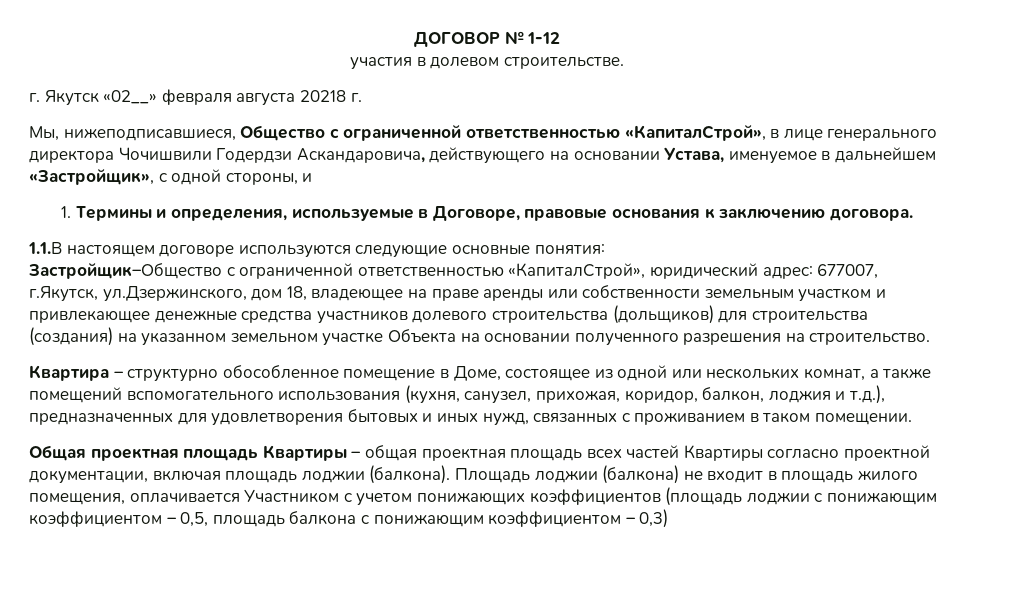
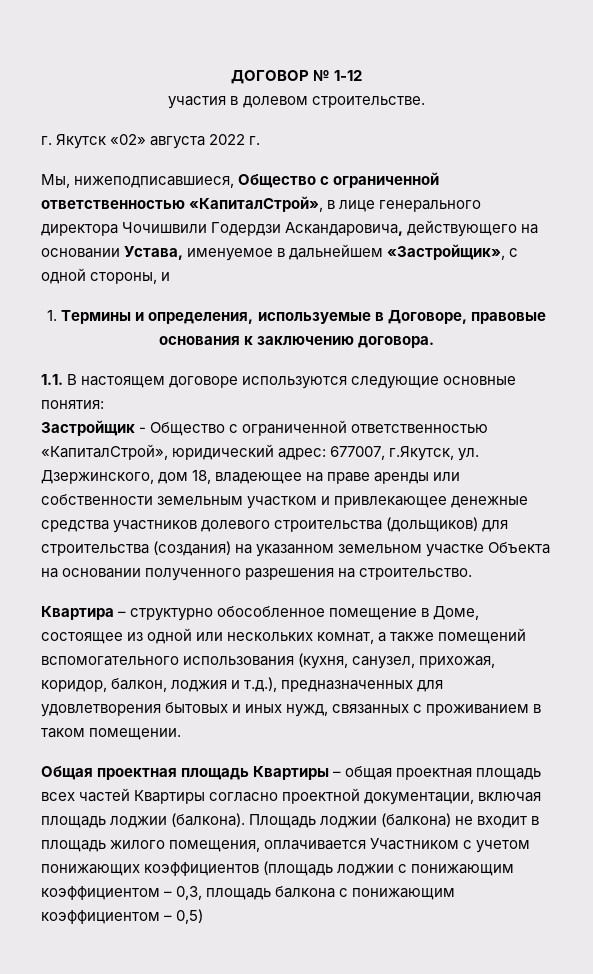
- г. Якутск «02__» февраля августа 20218 г.
+ г. Якутск «02» августа 2022 г.
- 1.1.В настоящем договоре используются следующие основные понятия:
+ 1.1. В настоящем договоре используются следующие основные понятия:
- Застройщик–Общество с ограниченной ответственностью «КапиталСтрой», юридический адрес: 677007, г.Якутск, ул.Дзержинского, дом 18, владеющее на праве аренды или собственности земельным участком и привлекающее денежные средства участников долевого строительства (дольщиков) для строительства (создания) на указанном земельном участке Объекта на основании полученного разрешения на строительство.
+ Застройщик - Общество с ограниченной ответственностью «КапиталСтрой», юридический адрес: 677007, г.Якутск, ул. Дзержинского, дом 18, владеющее на праве аренды или собственности земельным участком и привлекающее денежные средства участников долевого строительства (дольщиков) для строительства (создания) на указанном земельном участке Объекта на основании полученного разрешения на строительство.
- Площадь лоджии (балкона) не входит в площадь жилого помещения, оплачивается Участником с учетом понижающих коэффициентов (площадь лоджии с понижающим коэффициентом – 0,5, площадь балкона с понижающим коэффициентом – 0,3)
+ Площадь лоджии (балкона) не входит в площадь жилого помещения, оплачивается Участником с учетом понижающих коэффициентов (площадь лоджии с понижающим коэффициентом – 0,3, площадь балкона с понижающим коэффициентом – 0,5)

